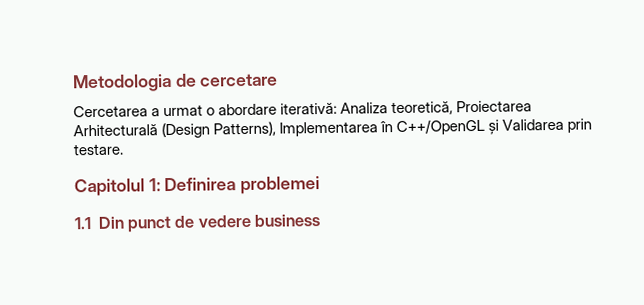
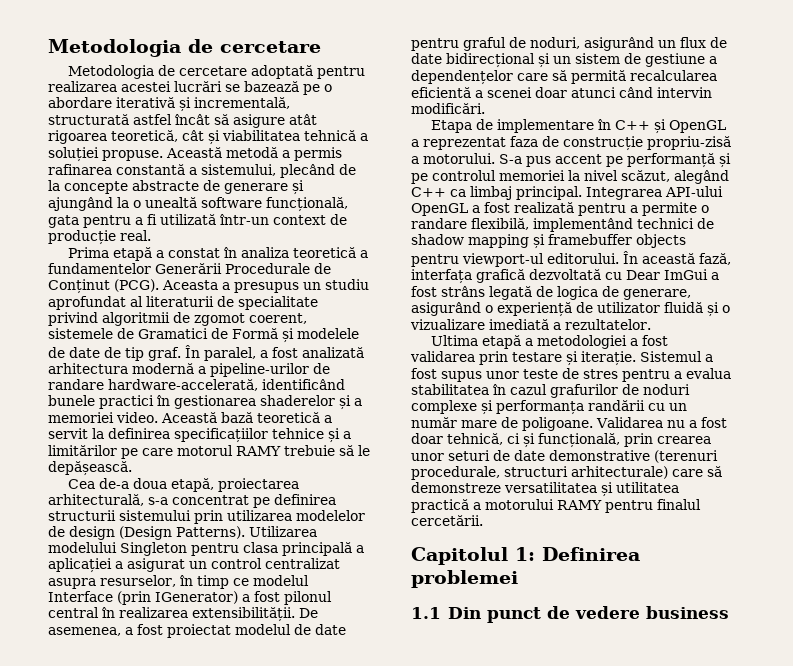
- Cercetarea a urmat o abordare iterativă: Analiza teoretică, Proiectarea Arhitecturală (Design Patterns), Implementarea în C++/OpenGL și Validarea prin testare.
+ Metodologia de cercetare adoptată pentru realizarea acestei lucrări se bazează pe o abordare iterativă și incrementală, structurată astfel încât să asigure atât rigoarea teoretică, cât și viabilitatea tehnică a soluției propuse. Această metodă a permis rafinarea constantă a sistemului, plecând de la concepte abstracte de generare și ajungând la o unealtă software funcțională, gata pentru a fi utilizată într-un context de producție real.
+ Prima etapă a constat în analiza teoretică a fundamentelor Generării Procedurale de Conținut (PCG). Aceasta a presupus un studiu aprofundat al literaturii de specialitate privind algoritmii de zgomot coerent, sistemele de Gramatici de Formă și modelele de date de tip graf. În paralel, a fost analizată arhitectura modernă a pipeline-urilor de randare hardware-accelerată, identificând bunele practici în gestionarea shaderelor și a memoriei video. Această bază teoretică a servit la definirea specificațiilor tehnice și a limitărilor pe care motorul RAMY trebuie să le depășească.
+ Cea de-a doua etapă, proiectarea arhitecturală, s-a concentrat pe definirea structurii sistemului prin utilizarea modelelor de design (Design Patterns). Utilizarea modelului Singleton pentru clasa principală a aplicației a asigurat un control centralizat asupra resurselor, în timp ce modelul Interface (prin IGenerator) a fost pilonul central în realizarea extensibilității. De asemenea, a fost proiectat modelul de date pentru graful de noduri, asigurând un flux de date bidirecțional și un sistem de gestiune a dependențelor care să permită recalcularea eficientă a scenei doar atunci când intervin modificări.
+ Etapa de implementare în C++ și OpenGL a reprezentat faza de construcție propriu-zisă a motorului. S-a pus accent pe performanță și pe controlul memoriei la nivel scăzut, alegând C++ ca limbaj principal. Integrarea API-ului OpenGL a fost realizată pentru a permite o randare flexibilă, implementând technici de shadow mapping și framebuffer objects pentru viewport-ul editorului. În această fază, interfața grafică dezvoltată cu Dear ImGui a fost strâns legată de logica de generare, asigurând o experiență de utilizator fluidă și o vizualizare imediată a rezultatelor.
+ Ultima etapă a metodologiei a fost validarea prin testare și iterație. Sistemul a fost supus unor teste de stres pentru a evalua stabilitatea în cazul grafurilor de noduri complexe și performanța randării cu un număr mare de poligoane. Validarea nu a fost doar tehnică, ci și funcțională, prin crearea unor seturi de date demonstrative (terenuri procedurale, structuri arhitecturale) care să demonstreze versatilitatea și utilitatea practică a motorului RAMY pentru finalul cercetării.

